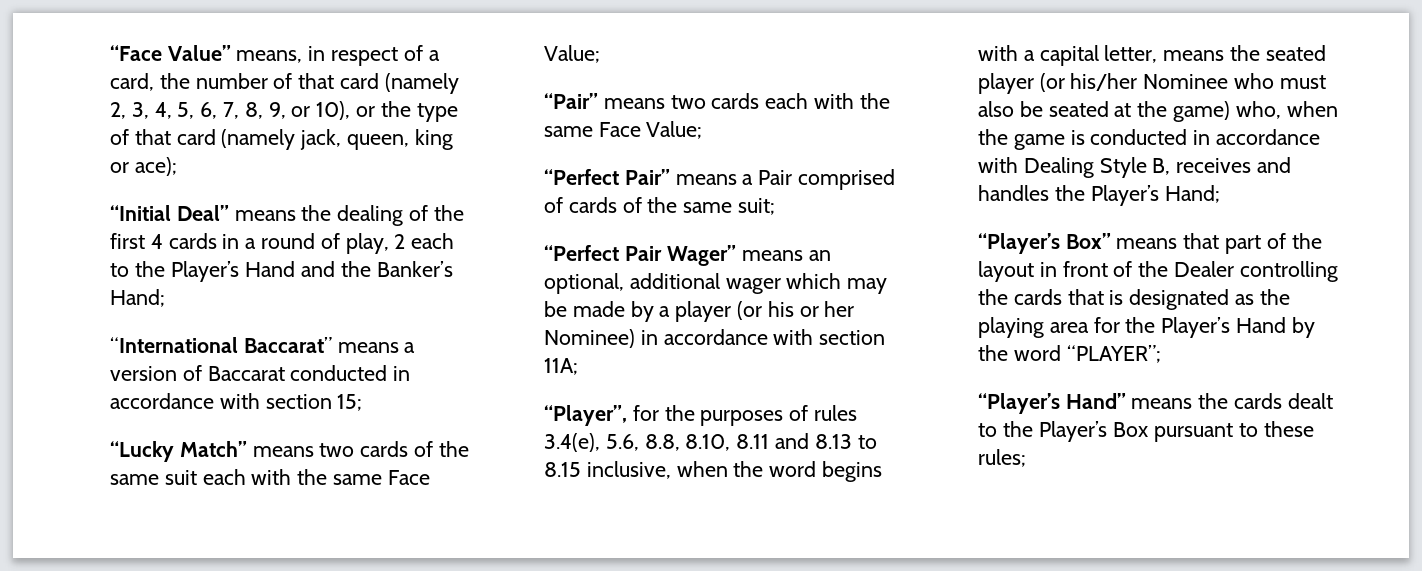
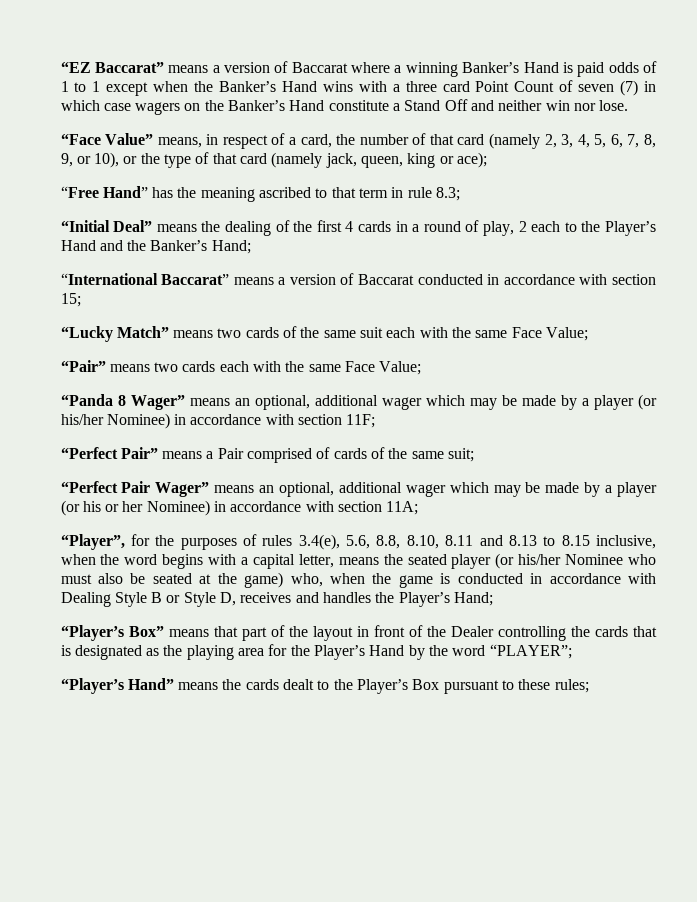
+ “EZ Baccarat” means a version of Baccarat where a winning Banker’s Hand is paid odds of 1 to 1 except when the Banker’s Hand wins with a three card Point Count of seven (7) in which case wagers on the Banker’s Hand constitute a Stand Off and neither win nor lose.
+ “Free Hand” has the meaning ascribed to that term in rule 8.3;
+ “Panda 8 Wager” means an optional, additional wager which may be made by a player (or his/her Nominee) in accordance with section 11F;
- “Player”, for the purposes of rules 3.4(e), 5.6, 8.8, 8.10, 8.11 and 8.13 to 8.15 inclusive, when the word begins with a capital letter, means the seated player (or his/her Nominee who must also be seated at the game) who, when the game is conducted in accordance with Dealing Style B, receives and handles the Player’s Hand;
+ “Player”, for the purposes of rules 3.4(e), 5.6, 8.8, 8.10, 8.11 and 8.13 to 8.15 inclusive, when the word begins with a capital letter, means the seated player (or his/her Nominee who must also be seated at the game) who, when the game is conducted in accordance with Dealing Style B or Style D, receives and handles the Player’s Hand;

